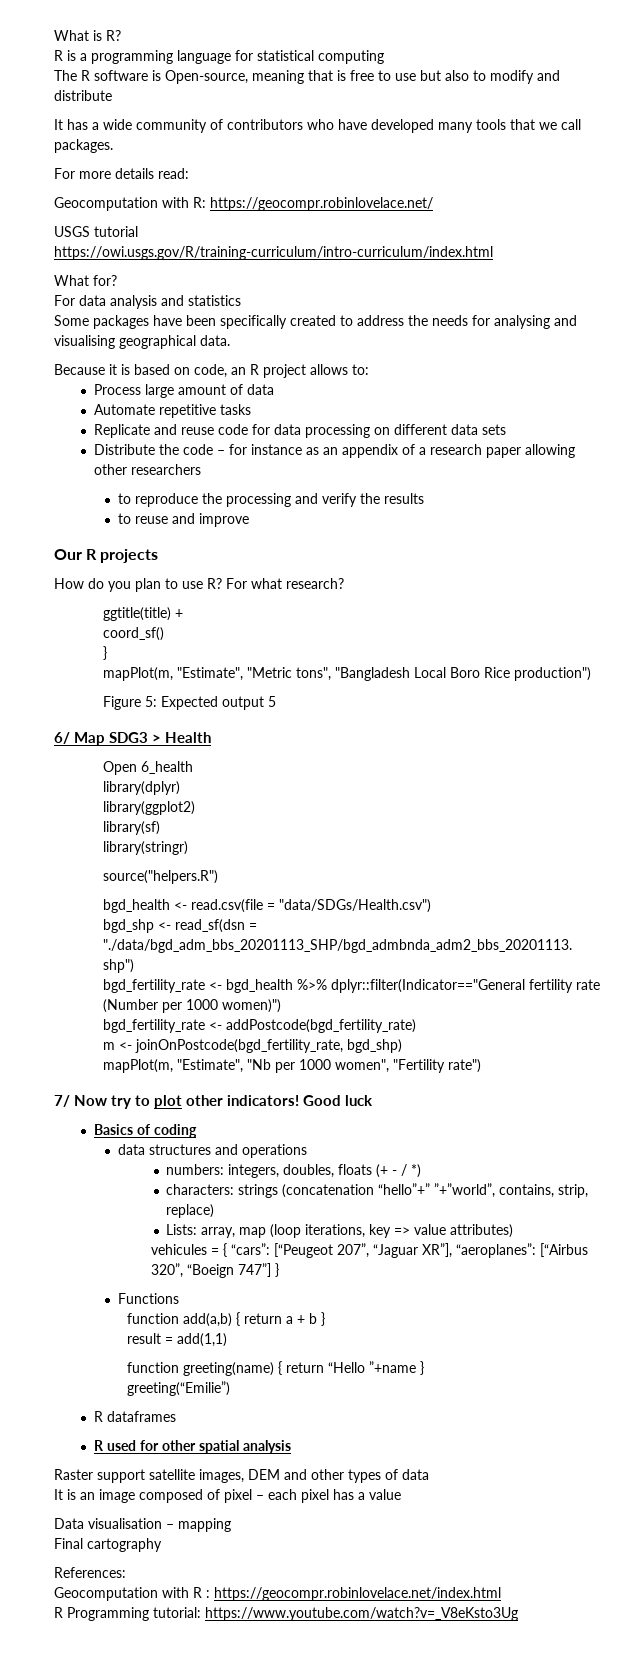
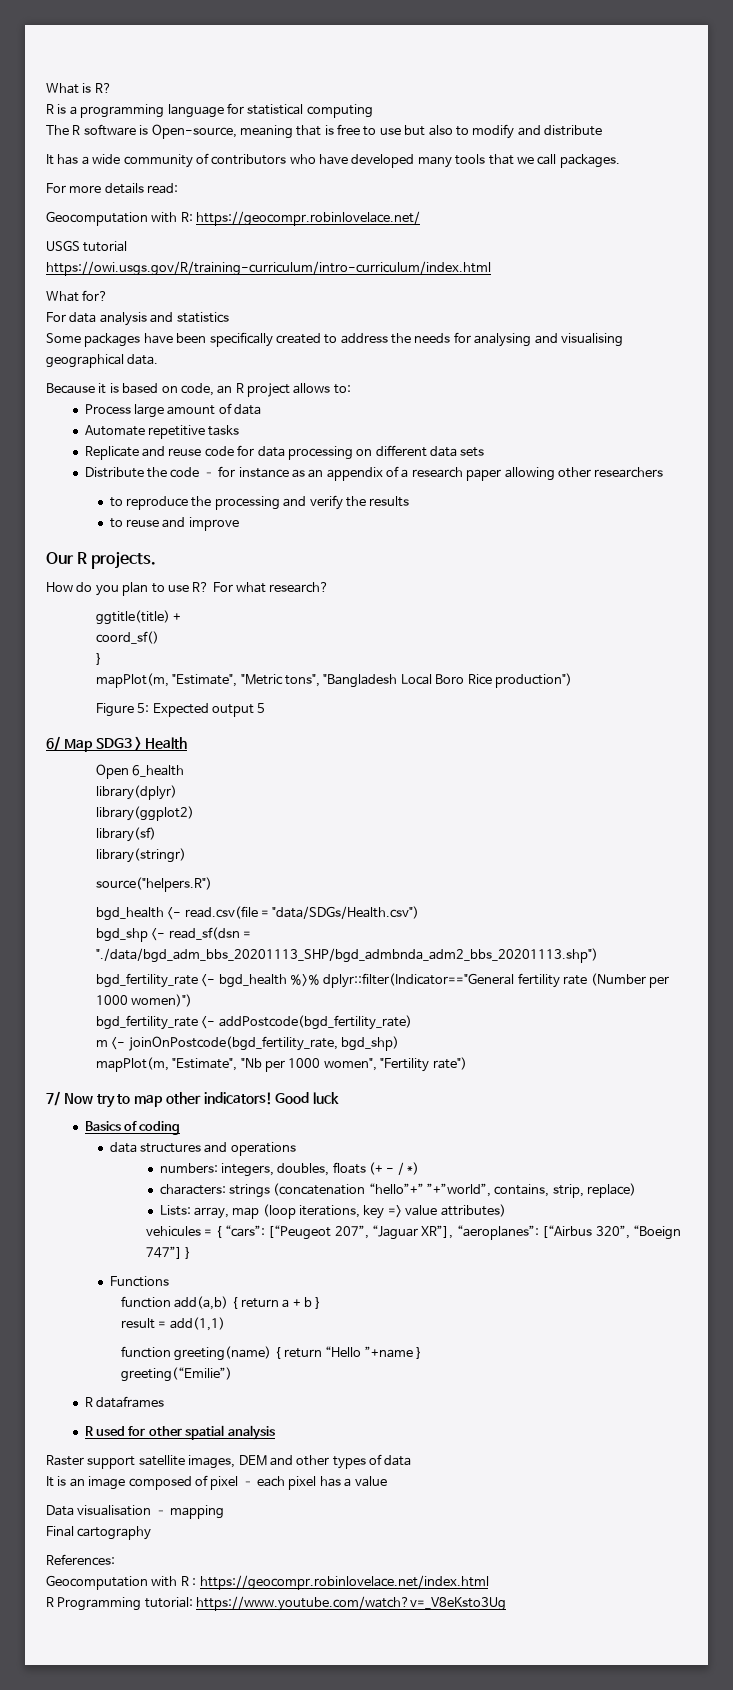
- Our R projects
+ Our R projects.
- 7/ Now try to plot other indicators!
+ 7/ Now try to map other indicators!

